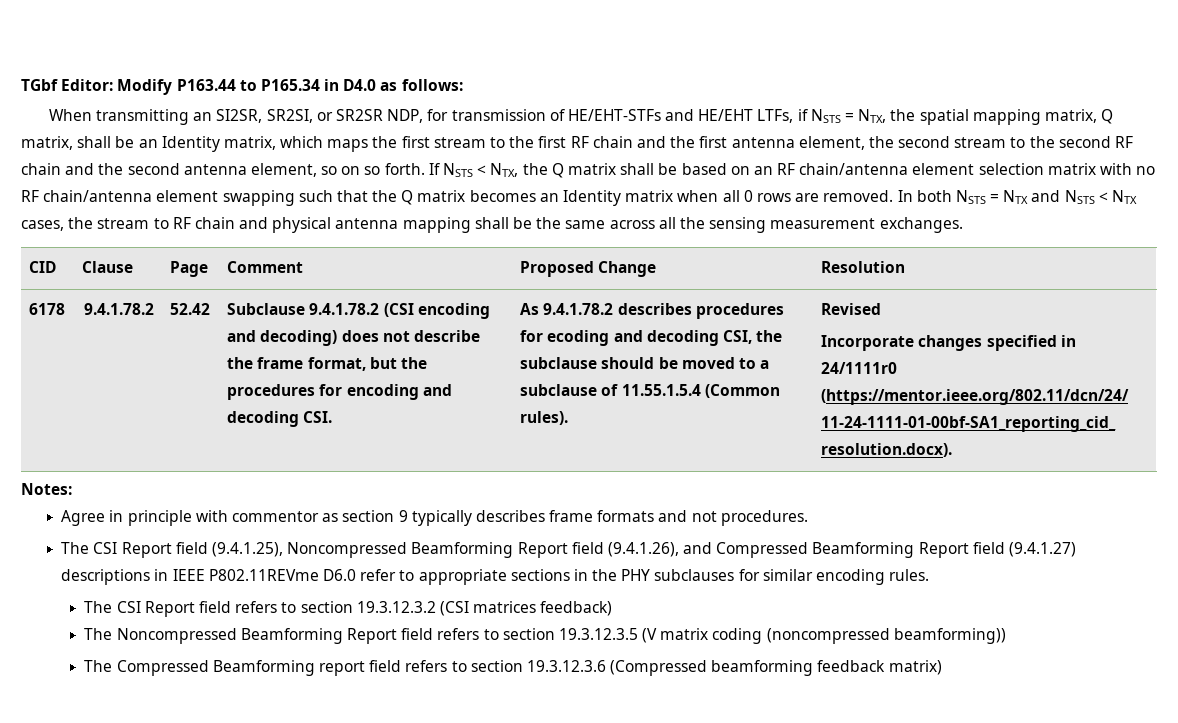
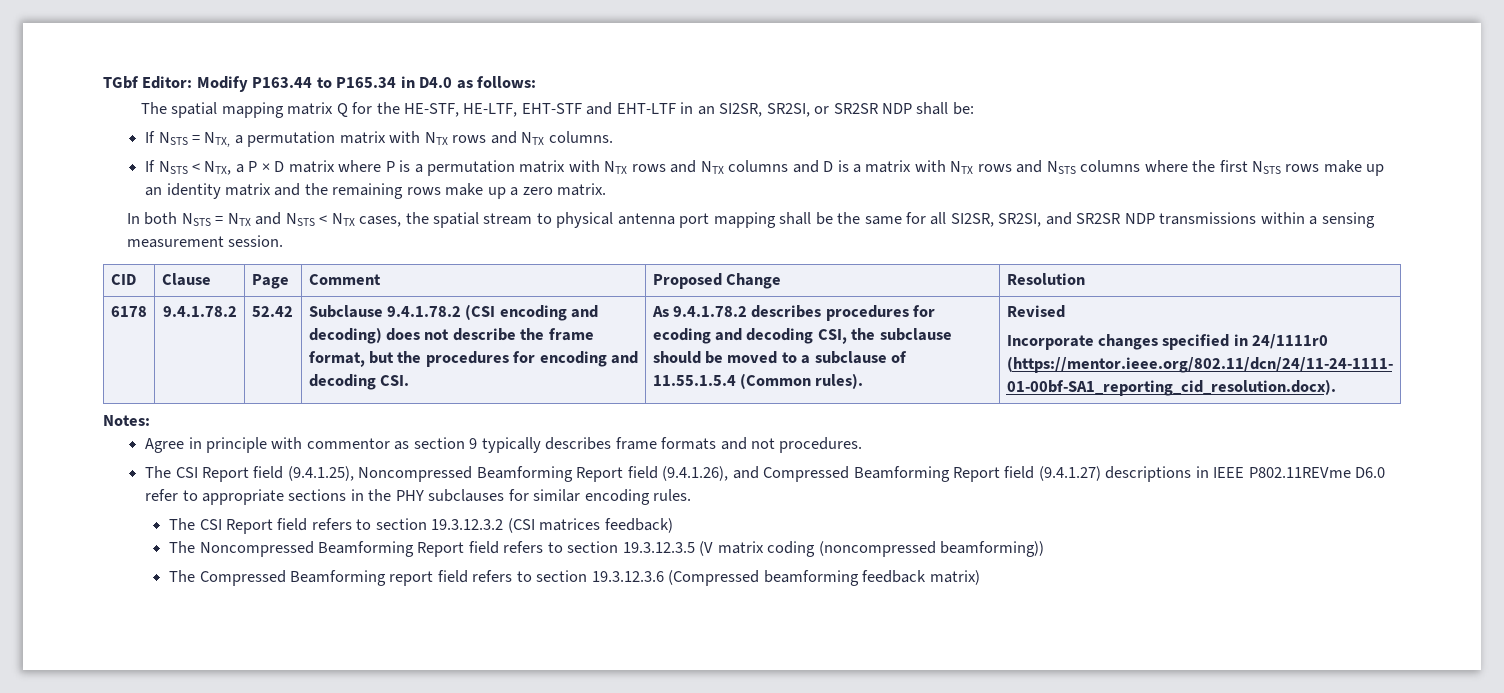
- When transmitting an SI2SR, SR2SI, or SR2SR NDP, for transmission of HE/EHT-STFs and HE/EHT LTFs, if NSTS = NTX, the spatial mapping matrix, Q matrix, shall be an Identity matrix, which maps the first stream to the first RF chain and the first antenna element, the second stream to the second RF chain and the second antenna element, so on so forth. If NSTS < NTX, the Q matrix shall be based on an RF chain/antenna element selection matrix with no RF chain/antenna element swapping such that the Q matrix becomes an Identity matrix when all 0 rows are removed. In both NSTS = NTX and NSTS < NTX cases, the stream to RF chain and physical antenna mapping shall be the same across all the sensing measurement exchanges.
+ The spatial mapping matrix Q for the HE-STF, HE-LTF, EHT-STF and EHT-LTF in an SI2SR, SR2SI, or SR2SR NDP shall be:
+ If NSTS = NTX, a permutation matrix with NTX rows and NTX columns.
+ If NSTS < NTX, a P × D matrix where P is a permutation matrix with NTX rows and NTX columns and D is a matrix with NTX rows and NSTS columns where the first NSTS rows make up an identity matrix and the remaining rows make up a zero matrix.
+ In both NSTS = NTX and NSTS < NTX cases, the spatial stream to physical antenna port mapping shall be the same for all SI2SR, SR2SI, and SR2SR NDP transmissions within a sensing measurement session.

